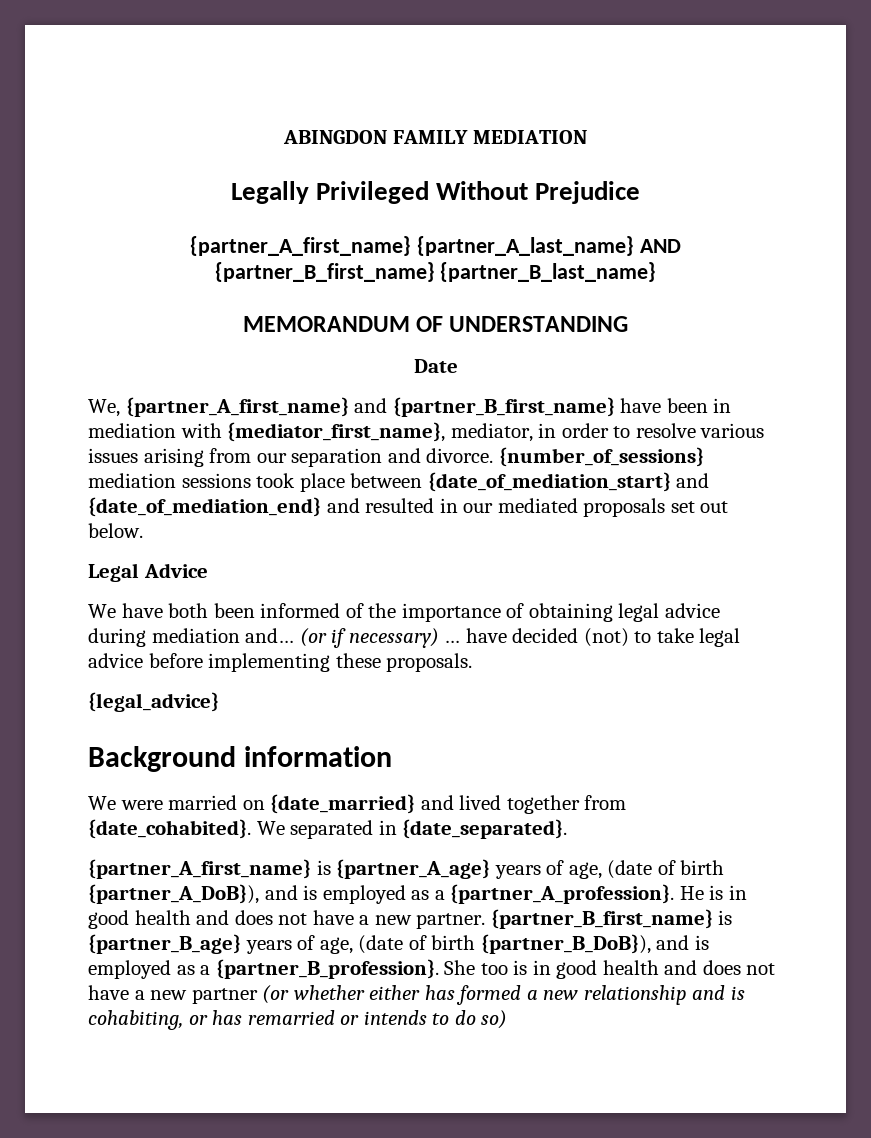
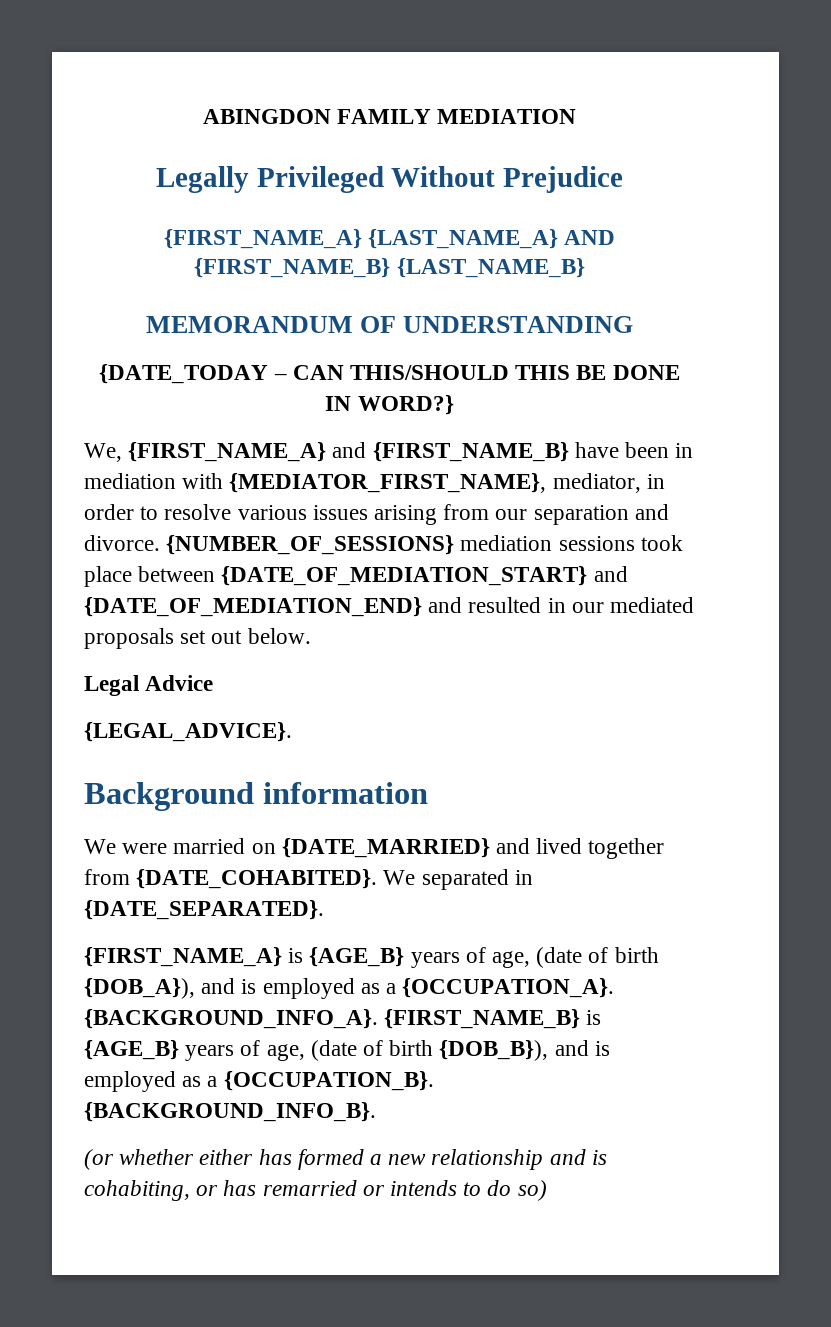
- {partner_A_first_name} {partner_A_last_name} AND {partner_B_first_name} {partner_B_last_name}
+ {FIRST_NAME_A} {LAST_NAME_A} AND {FIRST_NAME_B} {LAST_NAME_B}
  MEMORANDUM OF UNDERSTANDING
- Date
- We, {partner_A_first_name} and {partner_B_first_name} have been in mediation with {mediator_first_name}, mediator, in order to resolve various issues arising from our separation and divorce.
+ {DATE_TODAY – CAN THIS/SHOULD THIS BE DONE IN WORD?}
+ We, {FIRST_NAME_A} and {FIRST_NAME_B} have been in mediation with {MEDIATOR_FIRST_NAME}, mediator, in order to resolve various issues arising from our separation and divorce.
- {number_of_sessions} mediation sessions took place between {date_of_mediation_start} and {date_of_mediation_end} and resulted in our mediated proposals set out below.
+ {NUMBER_OF_SESSIONS} mediation sessions took place between {DATE_OF_MEDIATION_START} and {DATE_OF_MEDIATION_END} and resulted in our mediated proposals set out below.
- We have both been informed of the importance of obtaining legal advice during mediation and… (or if necessary) … have decided (not) to take legal advice before implementing these proposals.
- {legal_advice}
+ {LEGAL_ADVICE}.
- We were married on {date_married} and lived together from {date_cohabited}.
+ We were married on {DATE_MARRIED} and lived together from {DATE_COHABITED}.
- We separated in {date_separated}.
- {partner_A_first_name} is {partner_A_age} years of age, (date of birth {partner_A_DoB}), and is employed as a {partner_A_profession}. He is in good health and does not have a new partner. {partner_B_first_name} is {partner_B_age} years of age, (date of birth {partner_B_DoB}), and is employed as a {partner_B_profession}. She too is in good health and does not have a new partner (or whether either has formed a new relationship and is cohabiting, or has remarried or intends to do so)
+ We separated in {DATE_SEPARATED}.
+ {FIRST_NAME_A} is {AGE_B} years of age, (date of birth {DOB_A}), and is employed as a {OCCUPATION_A}. {BACKGROUND_INFO_A}. {FIRST_NAME_B} is {AGE_B} years of age, (date of birth {DOB_B}), and is employed as a {OCCUPATION_B}. {BACKGROUND_INFO_B}.
+ (or whether either has formed a new relationship and is cohabiting, or has remarried or intends to do so)

